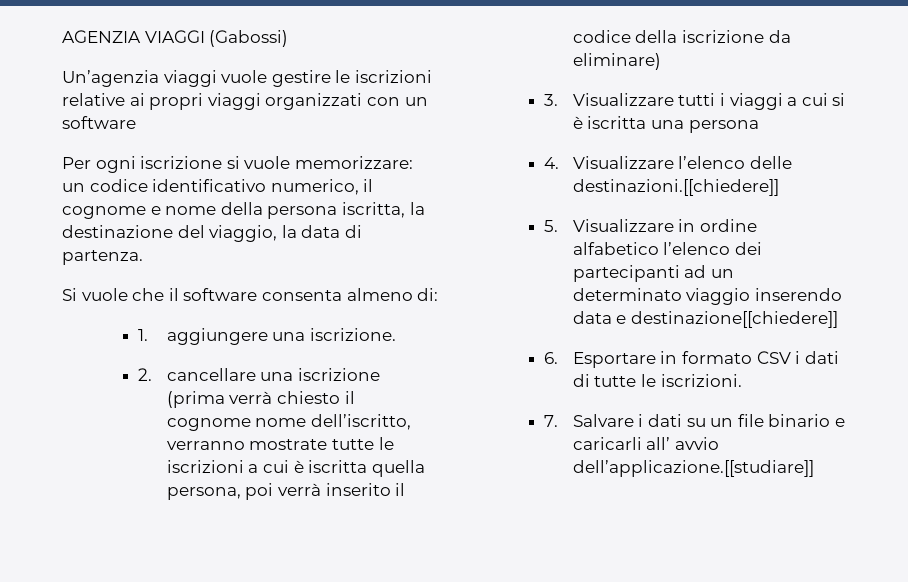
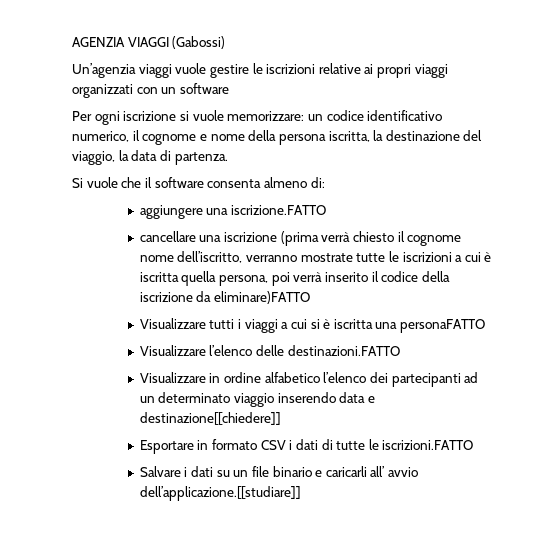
- 1. aggiungere una iscrizione.
- 2. cancellare una iscrizione (prima verrà chiesto il cognome nome dell’iscritto, verranno mostrate tutte le iscrizioni a cui è iscritta quella persona, poi verrà inserito il codice della iscrizione da eliminare)
- 3. Visualizzare tutti i viaggi a cui si è iscritta una persona
- 4. Visualizzare l’elenco delle destinazioni.[[chiedere]]
- 5. Visualizzare in ordine alfabetico l’elenco dei partecipanti ad un determinato viaggio inserendo data e destinazione[[chiedere]]
+ aggiungere una iscrizione.FATTO
+ cancellare una iscrizione (prima verrà chiesto il cognome nome dell’iscritto, verranno mostrate tutte le iscrizioni a cui è iscritta quella persona, poi verrà inserito il codice della iscrizione da eliminare)FATTO
+ Visualizzare tutti i viaggi a cui si è iscritta una personaFATTO
+ Visualizzare l’elenco delle destinazioni.FATTO
+ Visualizzare in ordine alfabetico l’elenco dei partecipanti ad un determinato viaggio inserendo data e destinazione[[chiedere]]
- 6. Esportare in formato CSV i dati di tutte le iscrizioni.
- 7. Salvare i dati su un file binario e caricarli all’ avvio dell’applicazione.[[studiare]]
+ Esportare in formato CSV i dati di tutte le iscrizioni.FATTO
+ Salvare i dati su un file binario e caricarli all’ avvio dell’applicazione.[[studiare]]

